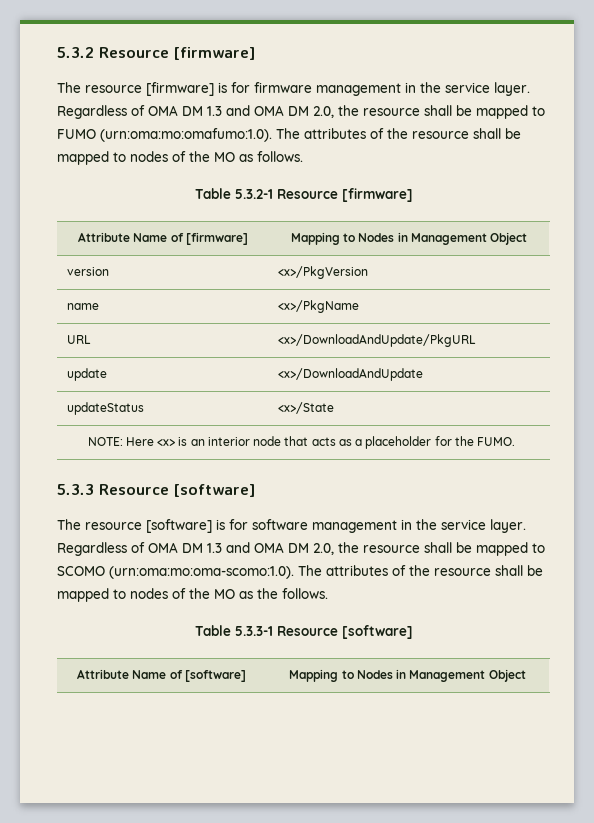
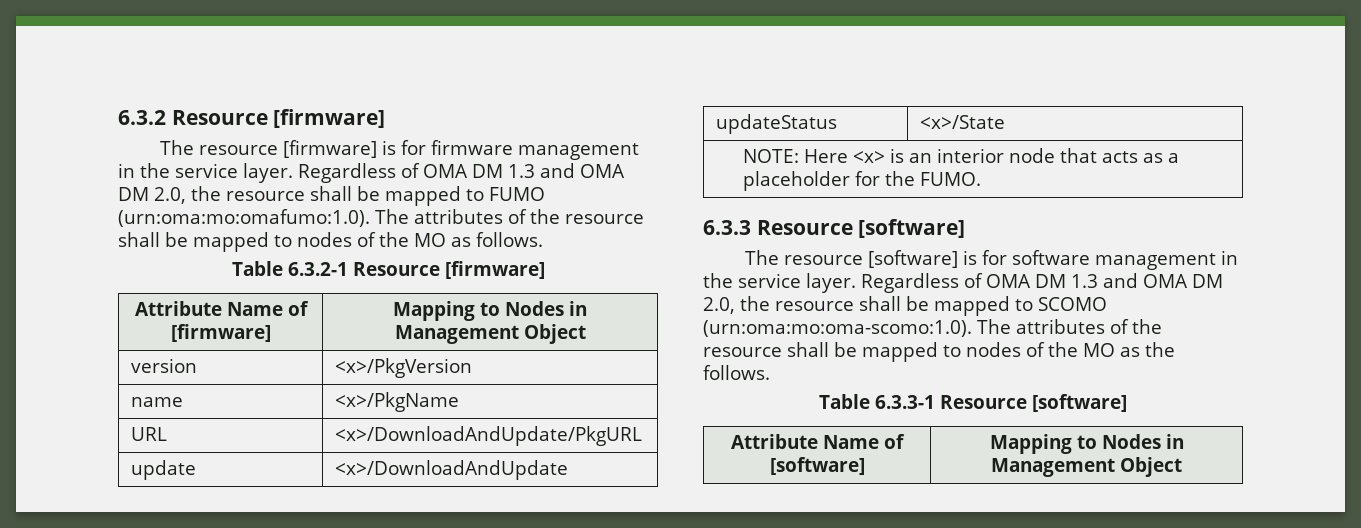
- 5.3.2 Resource [firmware]
+ 6.3.2 Resource [firmware]
- Table 5.3.2-1 Resource [firmware]
+ Table 6.3.2-1 Resource [firmware]
- 5.3.3 Resource [software]
+ 6.3.3 Resource [software]
- Table 5.3.3-1 Resource [software]
+ Table 6.3.3-1 Resource [software]

